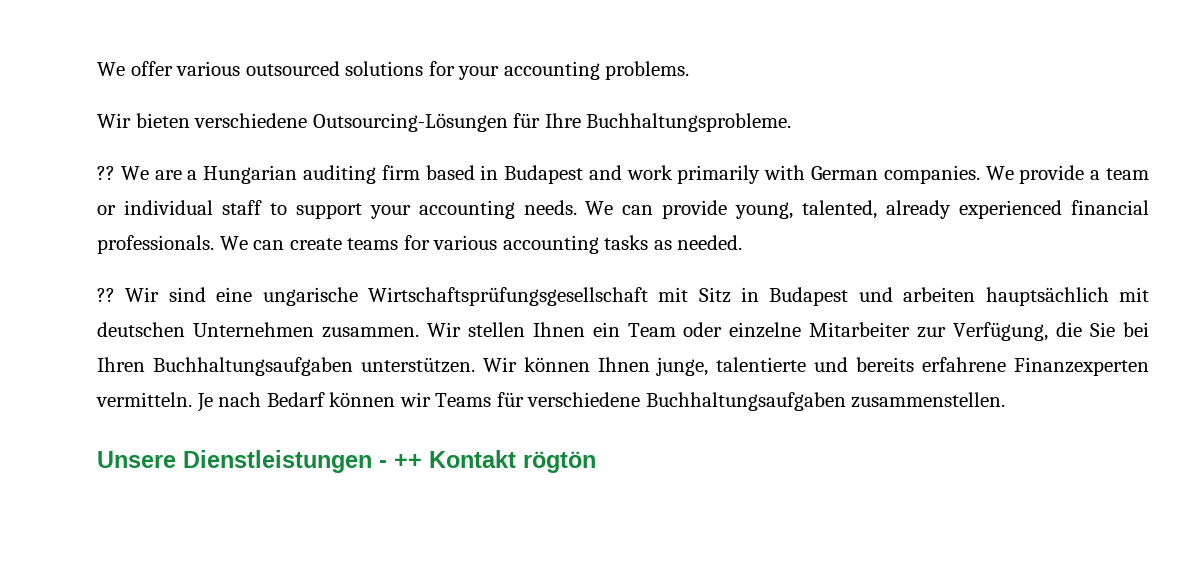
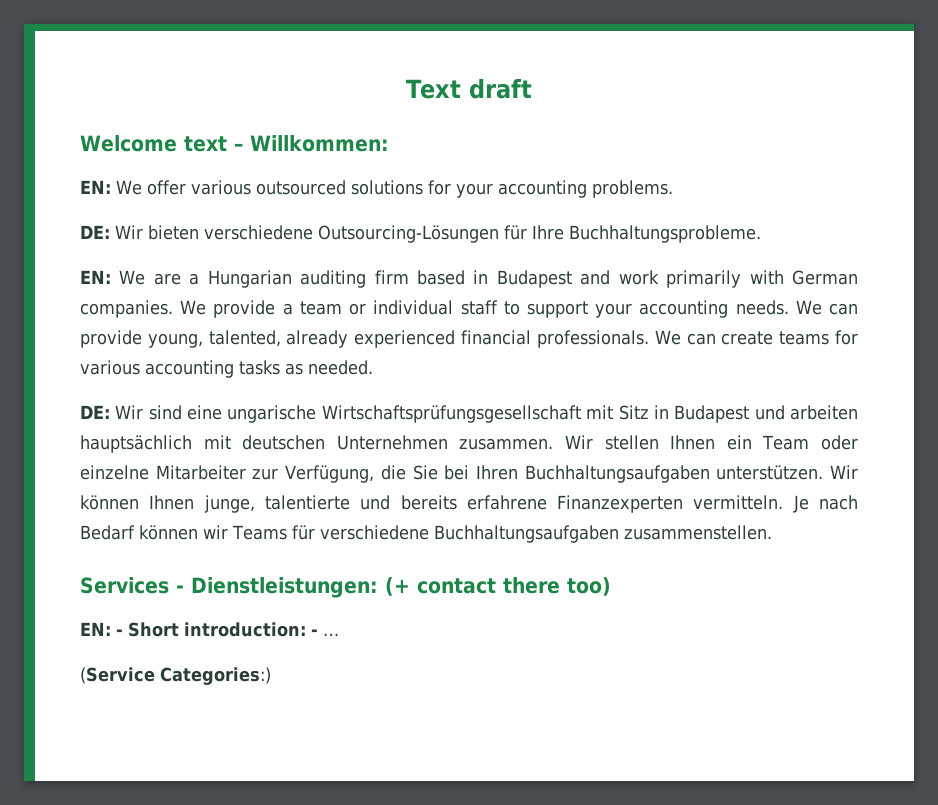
- We offer various outsourced solutions for your accounting problems.
+ Text draft
+ Welcome text – Willkommen:
+ EN: We offer various outsourced solutions for your accounting problems.
- Wir bieten verschiedene Outsourcing-Lösungen für Ihre Buchhaltungsprobleme.
+ DE: Wir bieten verschiedene Outsourcing-Lösungen für Ihre Buchhaltungsprobleme.
- ?? We are a Hungarian auditing firm based in Budapest and work primarily with German companies.
+ EN: We are a Hungarian auditing firm based in Budapest and work primarily with German companies.
- ?? Wir sind eine ungarische Wirtschaftsprüfungsgesellschaft mit Sitz in Budapest und arbeiten hauptsächlich mit deutschen Unternehmen zusammen.
+ DE: Wir sind eine ungarische Wirtschaftsprüfungsgesellschaft mit Sitz in Budapest und arbeiten hauptsächlich mit deutschen Unternehmen zusammen.
- Unsere Dienstleistungen - ++ Kontakt rögtön
+ Services - Dienstleistungen: (+ contact there too)
+ EN: - Short introduction: - …
+ (Service Categories:)

